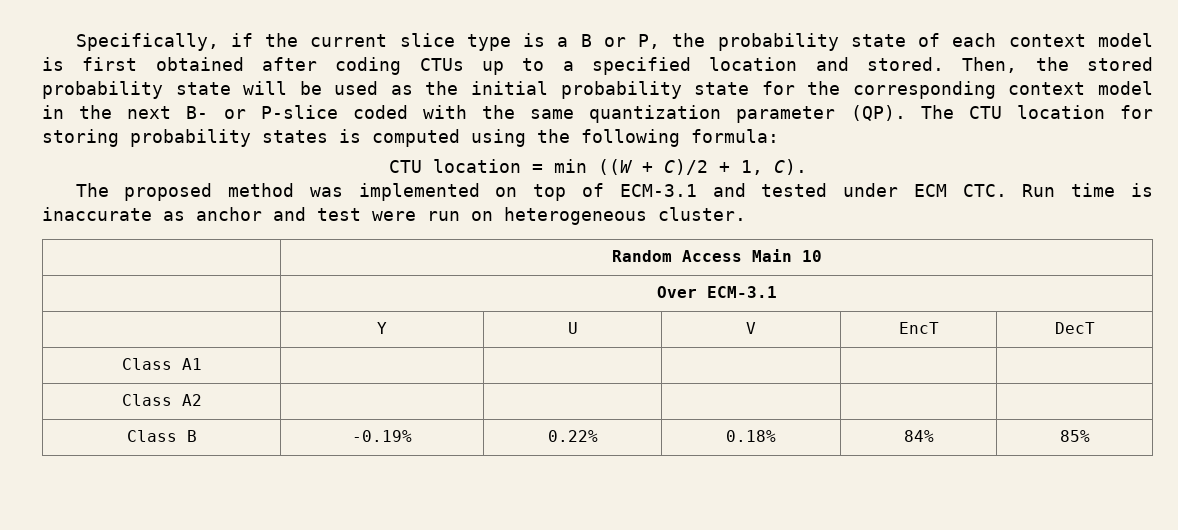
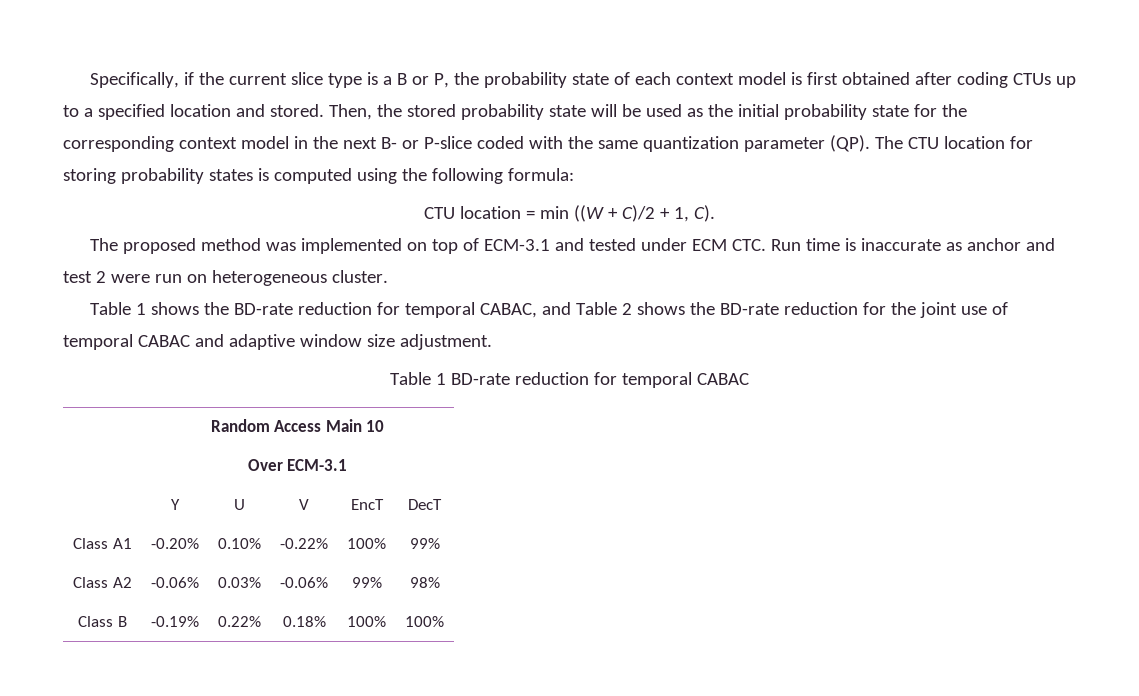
- The proposed method was implemented on top of ECM-3.1 and tested under ECM CTC. Run time is inaccurate as anchor and test were run on heterogeneous cluster.
+ The proposed method was implemented on top of ECM-3.1 and tested under ECM CTC. Run time is inaccurate as anchor and test 2 were run on heterogeneous cluster.
+ Table 1 shows the BD-rate reduction for temporal CABAC, and Table 2 shows the BD-rate reduction for the joint use of temporal CABAC and adaptive window size adjustment.
+ Table 1 BD-rate reduction for temporal CABAC
- Class A1 | | | | |
- Class A2 | | | | |
+ Class A1 | -0.20% | 0.10% | -0.22% | 100% | 99%
+ Class A2 | -0.06% | 0.03% | -0.06% | 99% | 98%
- Class B | -0.19% | 0.22% | 0.18% | 84% | 85%
+ Class B | -0.19% | 0.22% | 0.18% | 100% | 100%

